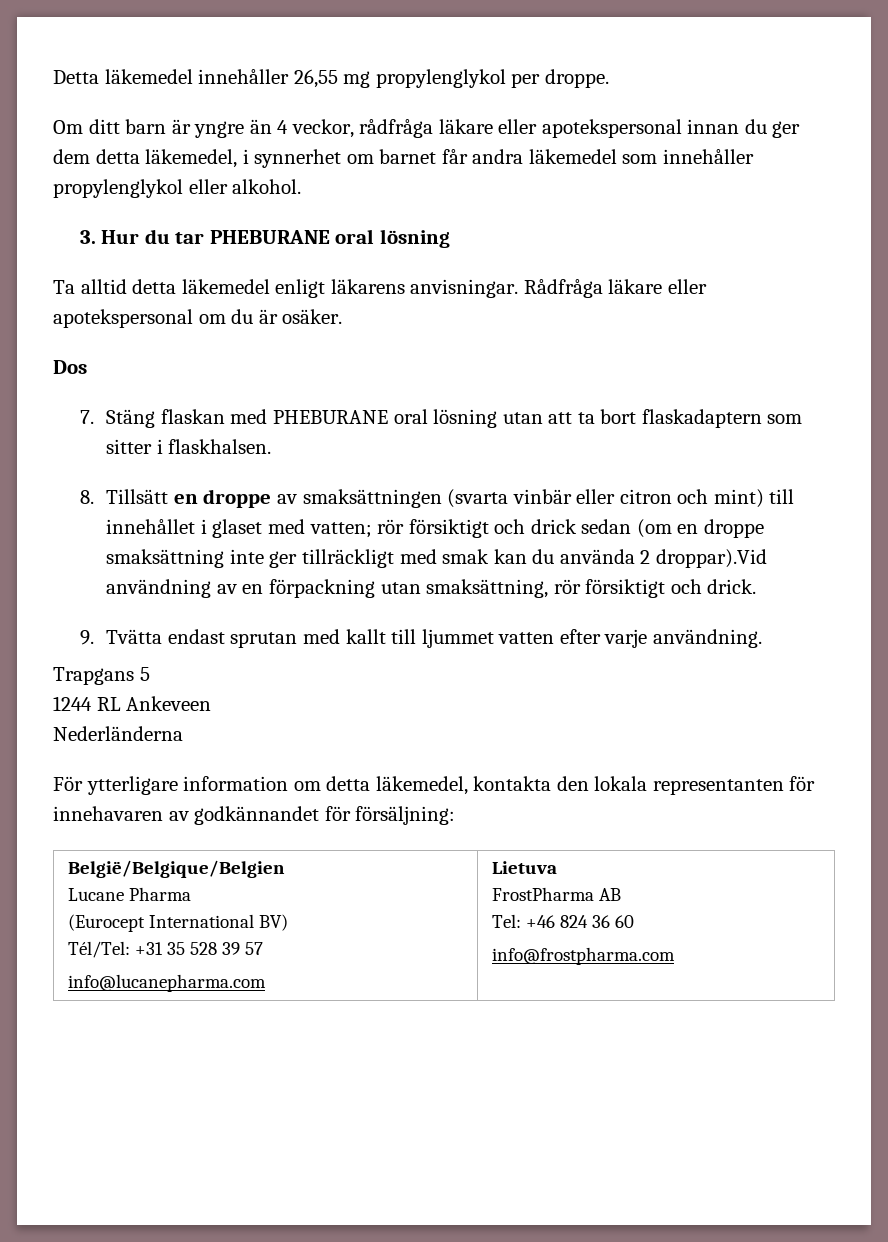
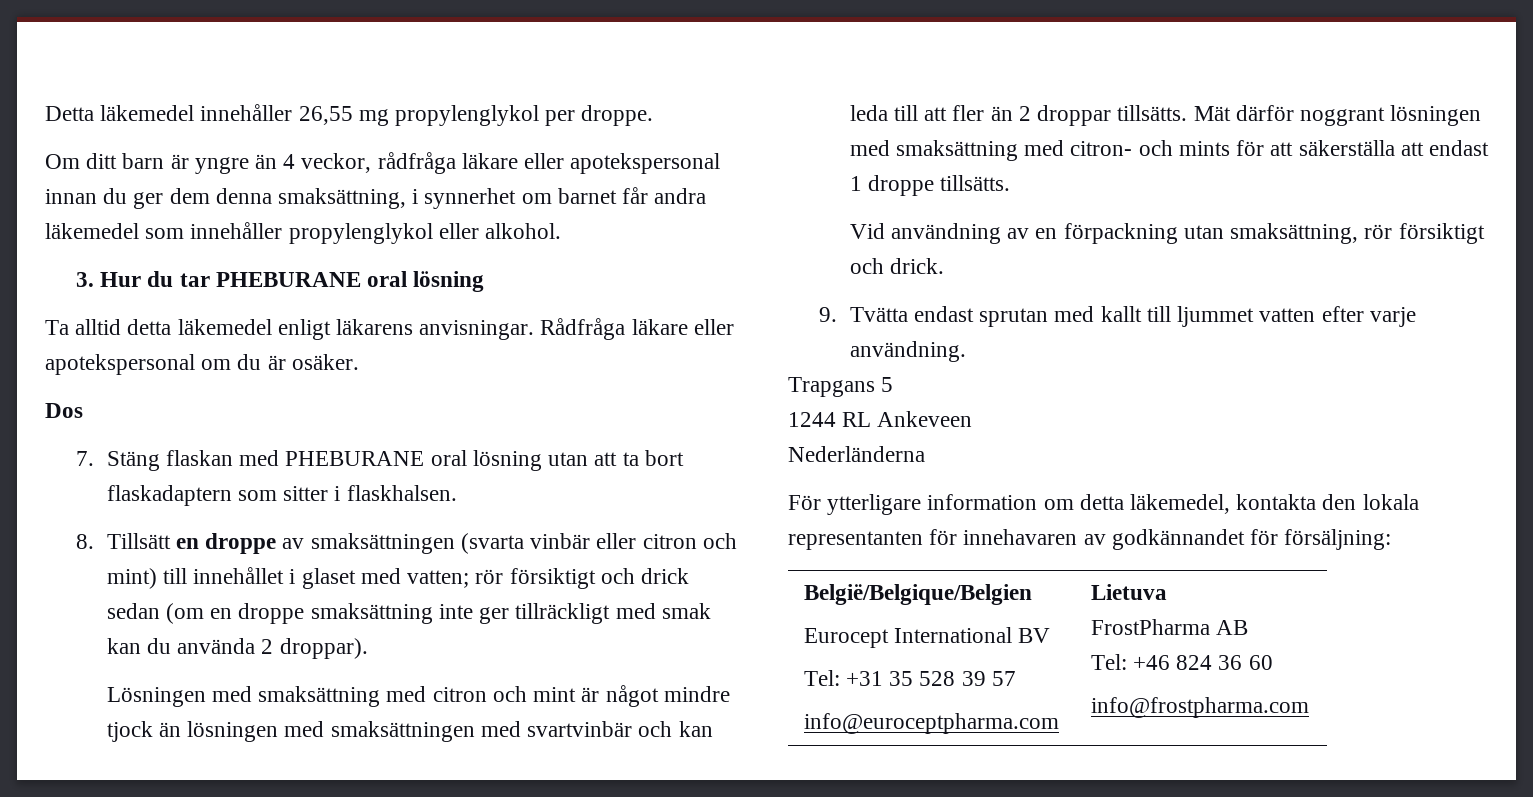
- Om ditt barn är yngre än 4 veckor, rådfråga läkare eller apotekspersonal innan du ger dem detta läkemedel, i synnerhet om barnet får andra läkemedel som innehåller propylenglykol eller alkohol.
+ Om ditt barn är yngre än 4 veckor, rådfråga läkare eller apotekspersonal innan du ger dem denna smaksättning, i synnerhet om barnet får andra läkemedel som innehåller propylenglykol eller alkohol.
- 8. Tillsätt en droppe av smaksättningen (svarta vinbär eller citron och mint) till innehållet i glaset med vatten; rör försiktigt och drick sedan (om en droppe smaksättning inte ger tillräckligt med smak kan du använda 2 droppar).Vid användning av en förpackning utan smaksättning, rör försiktigt och drick.
+ 8. Tillsätt en droppe av smaksättningen (svarta vinbär eller citron och mint) till innehållet i glaset med vatten; rör försiktigt och drick sedan (om en droppe smaksättning inte ger tillräckligt med smak kan du använda 2 droppar).
+ Lösningen med smaksättning med citron och mint är något mindre tjock än lösningen med smaksättningen med svartvinbär och kan leda till att fler än 2 droppar tillsätts. Mät därför noggrant lösningen med smaksättning med citron- och mints för att säkerställa att endast 1 droppe tillsätts.
+ Vid användning av en förpackning utan smaksättning, rör försiktigt och drick.
  België/Belgique/Belgien
- Lucane Pharma
- (Eurocept International BV)
- Tél/Tel: +31 35 528 39 57
- info@lucanepharma.com | Lietuva
+ Eurocept International BV
+ Tel: +31 35 528 39 57
+ info@euroceptpharma.com | Lietuva

